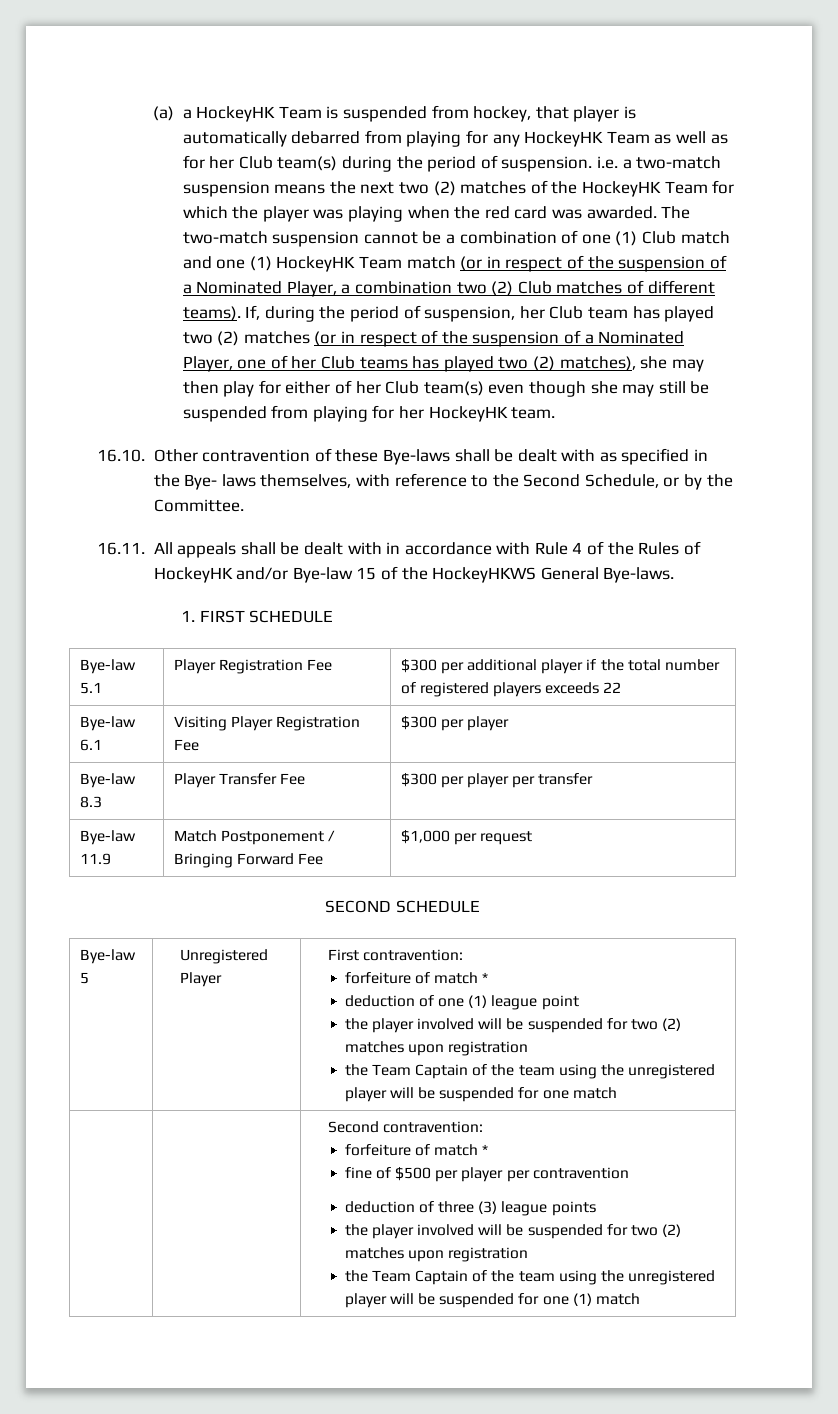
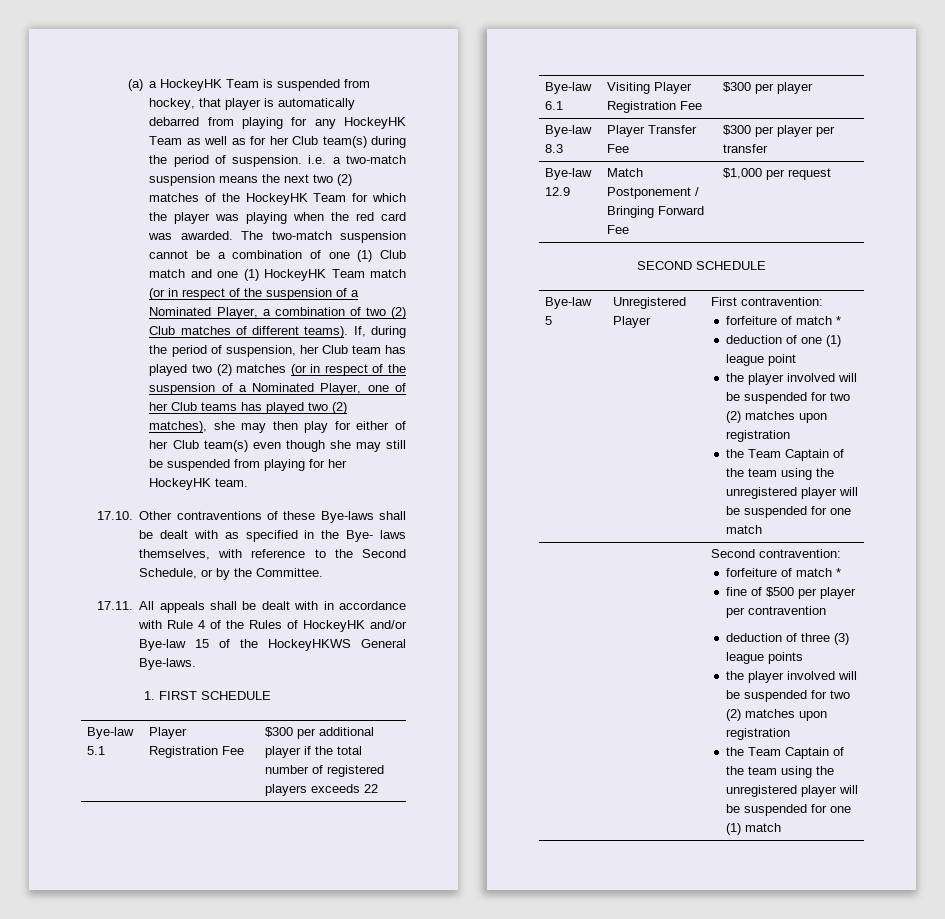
- The two-match suspension cannot be a combination of one (1) Club match and one (1) HockeyHK Team match (or in respect of the suspension of a Nominated Player, a combination two (2) Club matches of different teams).
+ The two-match suspension cannot be a combination of one (1) Club match and one (1) HockeyHK Team match (or in respect of the suspension of a Nominated Player, a combination of two (2) Club matches of different teams).
- 16.10. Other contravention of these Bye-laws shall be dealt with as specified in the Bye- laws themselves, with reference to the Second Schedule, or by the Committee.
+ 17.10. Other contraventions of these Bye-laws shall be dealt with as specified in the Bye- laws themselves, with reference to the Second Schedule, or by the Committee.
- 16.11. All appeals shall be dealt with in accordance with Rule 4 of the Rules of HockeyHK and/or Bye-law 15 of the HockeyHKWS General Bye-laws.
+ 17.11. All appeals shall be dealt with in accordance with Rule 4 of the Rules of HockeyHK and/or Bye-law 15 of the HockeyHKWS General Bye-laws.
- Bye-law 11.9 | Match Postponement / Bringing Forward Fee | $1,000 per request
+ Bye-law 12.9 | Match Postponement / Bringing Forward Fee | $1,000 per request

